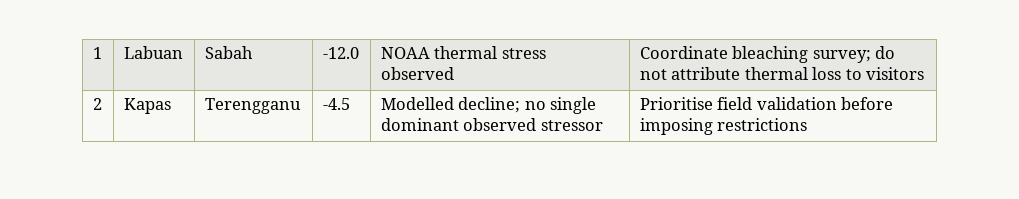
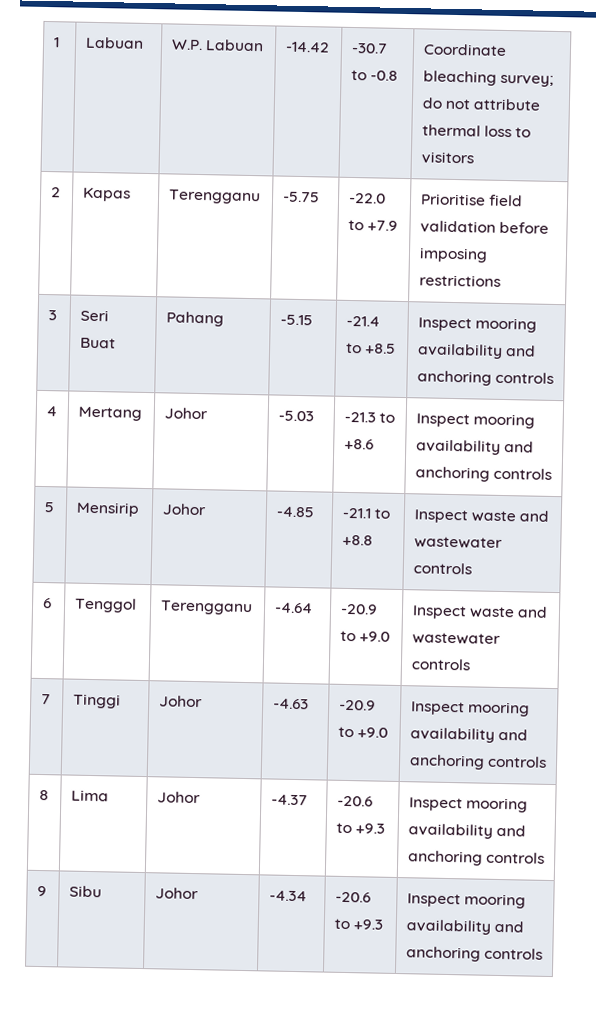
- 1 | Labuan | Sabah | -12.0 | NOAA thermal stress observed | Coordinate bleaching survey; do not attribute thermal loss to visitors
+ 1 | Labuan | W.P. Labuan | -14.42 | -30.7 to -0.8 | Coordinate bleaching survey; do not attribute thermal loss to visitors
- 2 | Kapas | Terengganu | -4.5 | Modelled decline; no single dominant observed stressor | Prioritise field validation before imposing restrictions
+ 2 | Kapas | Terengganu | -5.75 | -22.0 to +7.9 | Prioritise field validation before imposing restrictions
+ 3 | Seri Buat | Pahang | -5.15 | -21.4 to +8.5 | Inspect mooring availability and anchoring controls
+ 4 | Mertang | Johor | -5.03 | -21.3 to +8.6 | Inspect mooring availability and anchoring controls
+ 5 | Mensirip | Johor | -4.85 | -21.1 to +8.8 | Inspect waste and wastewater controls
+ 6 | Tenggol | Terengganu | -4.64 | -20.9 to +9.0 | Inspect waste and wastewater controls
+ 7 | Tinggi | Johor | -4.63 | -20.9 to +9.0 | Inspect mooring availability and anchoring controls
+ 8 | Lima | Johor | -4.37 | -20.6 to +9.3 | Inspect mooring availability and anchoring controls
+ 9 | Sibu | Johor | -4.34 | -20.6 to +9.3 | Inspect mooring availability and anchoring controls

